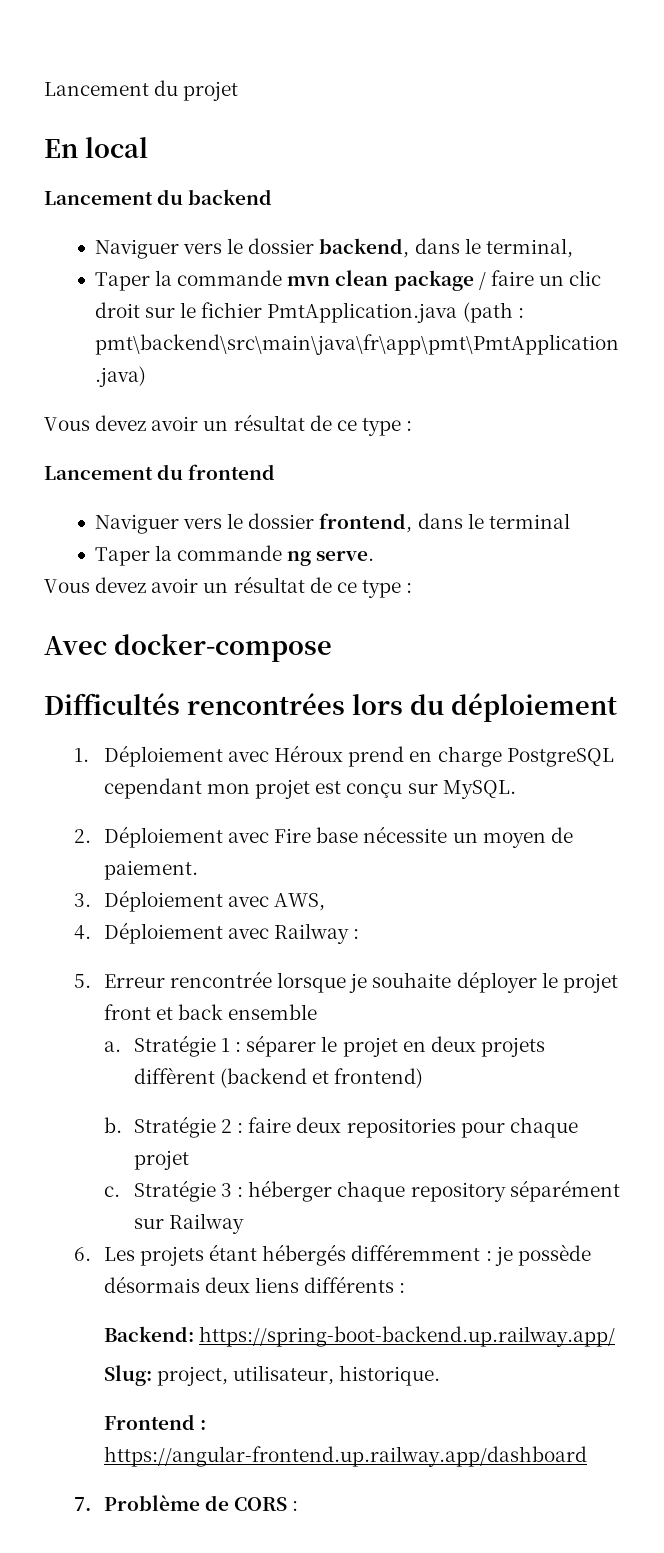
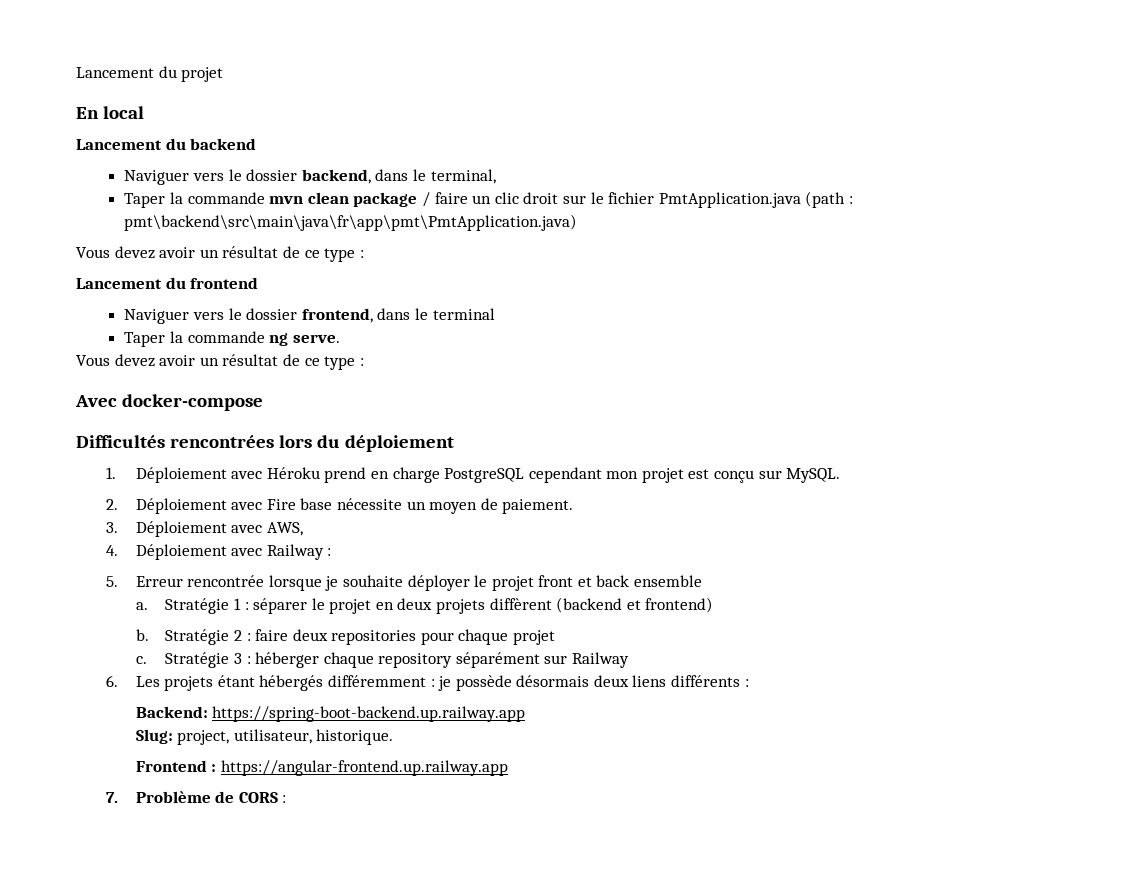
- 1. Déploiement avec Héroux prend en charge PostgreSQL cependant mon projet est conçu sur MySQL.
+ 1. Déploiement avec Héroku prend en charge PostgreSQL cependant mon projet est conçu sur MySQL.
- Backend: https://spring-boot-backend.up.railway.app/
+ Backend: https://spring-boot-backend.up.railway.app
- Frontend : https://angular-frontend.up.railway.app/dashboard
+ Frontend : https://angular-frontend.up.railway.app

